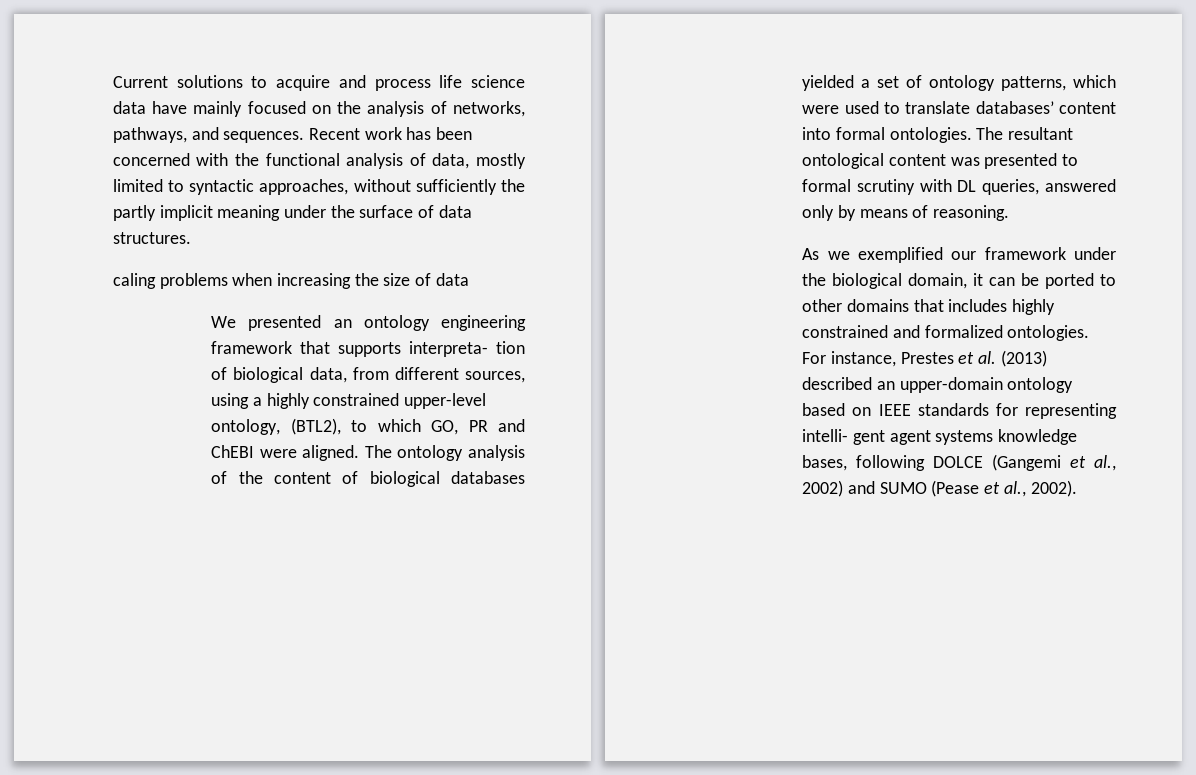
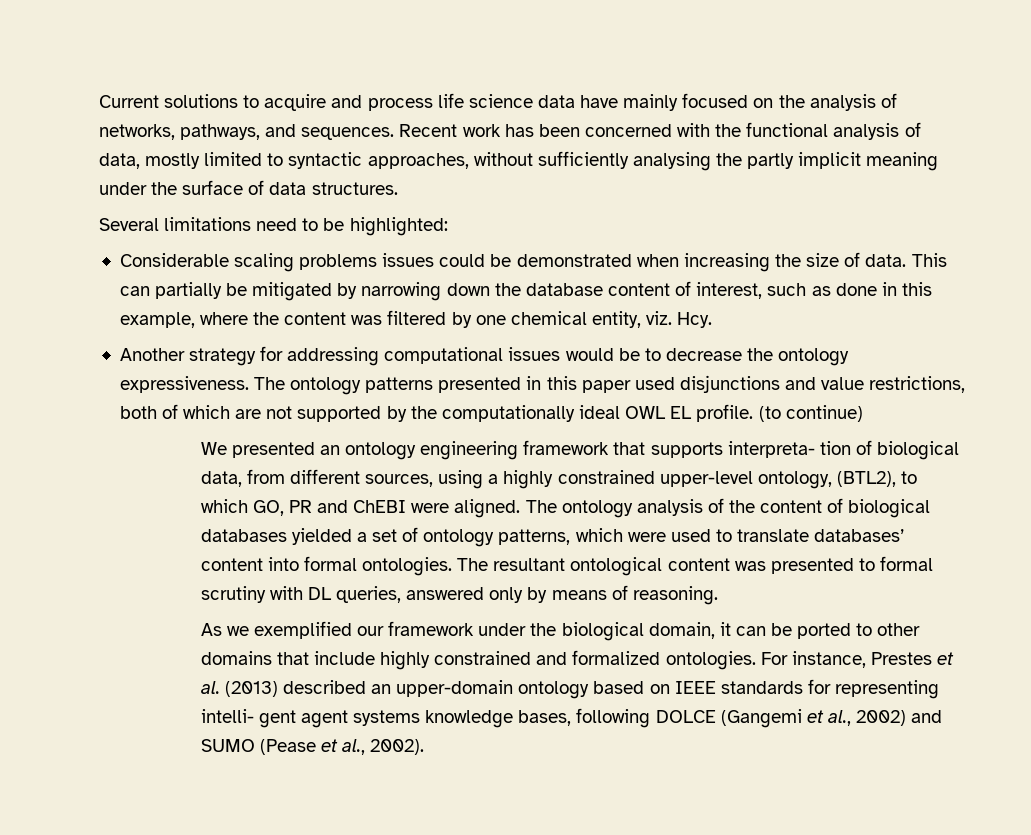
- Recent work has been concerned with the functional analysis of data, mostly limited to syntactic approaches, without sufficiently the partly implicit meaning under the surface of data structures.
+ Recent work has been concerned with the functional analysis of data, mostly limited to syntactic approaches, without sufficiently analysing the partly implicit meaning under the surface of data structures.
- caling problems when increasing the size of data
+ Several limitations need to be highlighted:
+ Considerable scaling problems issues could be demonstrated when increasing the size of data. This can partially be mitigated by narrowing down the database content of interest, such as done in this example, where the content was filtered by one chemical entity, viz. Hcy.
+ Another strategy for addressing computational issues would be to decrease the ontology expressiveness. The ontology patterns presented in this paper used disjunctions and value restrictions, both of which are not supported by the computationally ideal OWL EL profile. (to continue)
- As we exemplified our framework under the biological domain, it can be ported to other domains that includes highly constrained and formalized ontologies.
+ As we exemplified our framework under the biological domain, it can be ported to other domains that include highly constrained and formalized ontologies.

